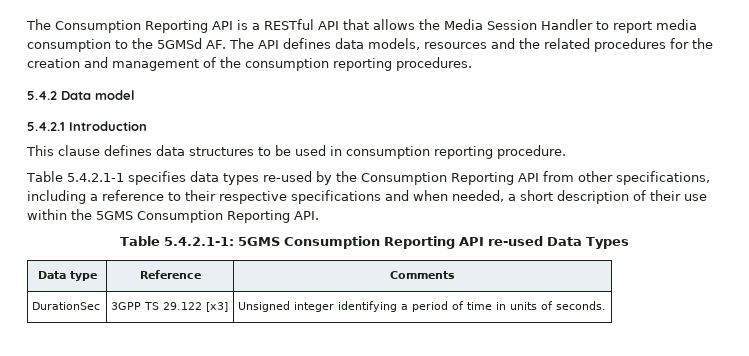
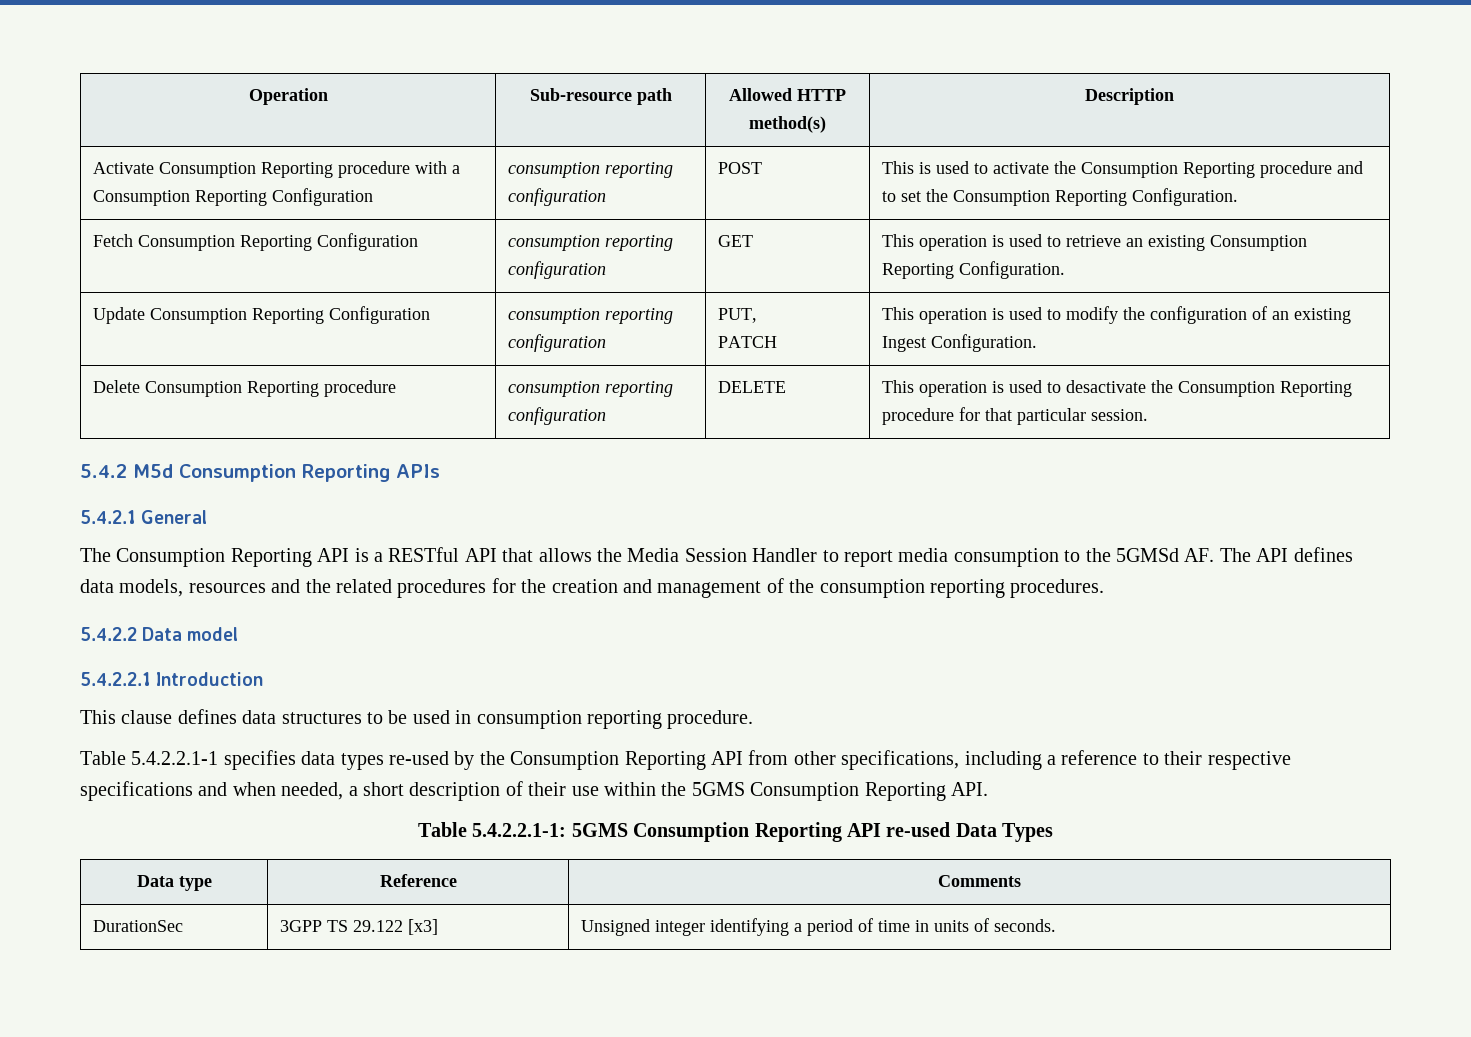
+ Operation | Sub-resource path | Allowed HTTP method(s) | Description
+ Activate Consumption Reporting procedure with a Consumption Reporting Configuration | consumption reporting configuration | POST | This is used to activate the Consumption Reporting procedure and to set the Consumption Reporting Configuration.
+ Fetch Consumption Reporting Configuration | consumption reporting configuration | GET | This operation is used to retrieve an existing Consumption Reporting Configuration.
+ Update Consumption Reporting Configuration | consumption reporting configuration | PUT,
+ PATCH | This operation is used to modify the configuration of an existing Ingest Configuration.
+ Delete Consumption Reporting procedure | consumption reporting configuration | DELETE | This operation is used to desactivate the Consumption Reporting procedure for that particular session.
+ 5.4.2 M5d Consumption Reporting APIs
+ 5.4.2.1 General
- 5.4.2 Data model
+ 5.4.2.2 Data model
- 5.4.2.1 Introduction
+ 5.4.2.2.1 Introduction
- Table 5.4.2.1-1 specifies data types re-used by the Consumption Reporting API from other specifications, including a reference to their respective specifications and when needed, a short description of their use within the 5GMS Consumption Reporting API.
+ Table 5.4.2.2.1-1 specifies data types re-used by the Consumption Reporting API from other specifications, including a reference to their respective specifications and when needed, a short description of their use within the 5GMS Consumption Reporting API.
- Table 5.4.2.1-1: 5GMS Consumption Reporting API re-used Data Types
+ Table 5.4.2.2.1-1: 5GMS Consumption Reporting API re-used Data Types

